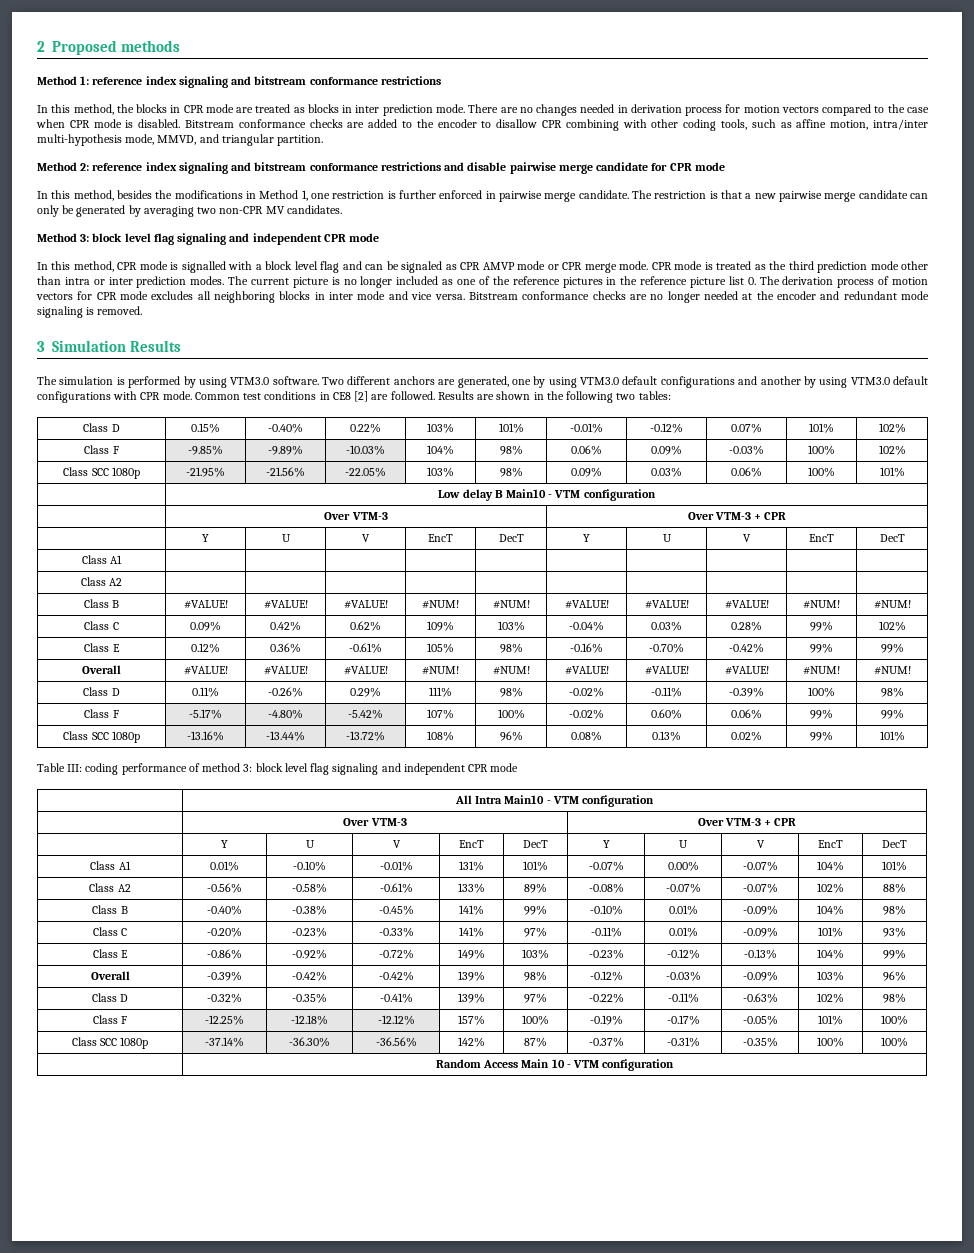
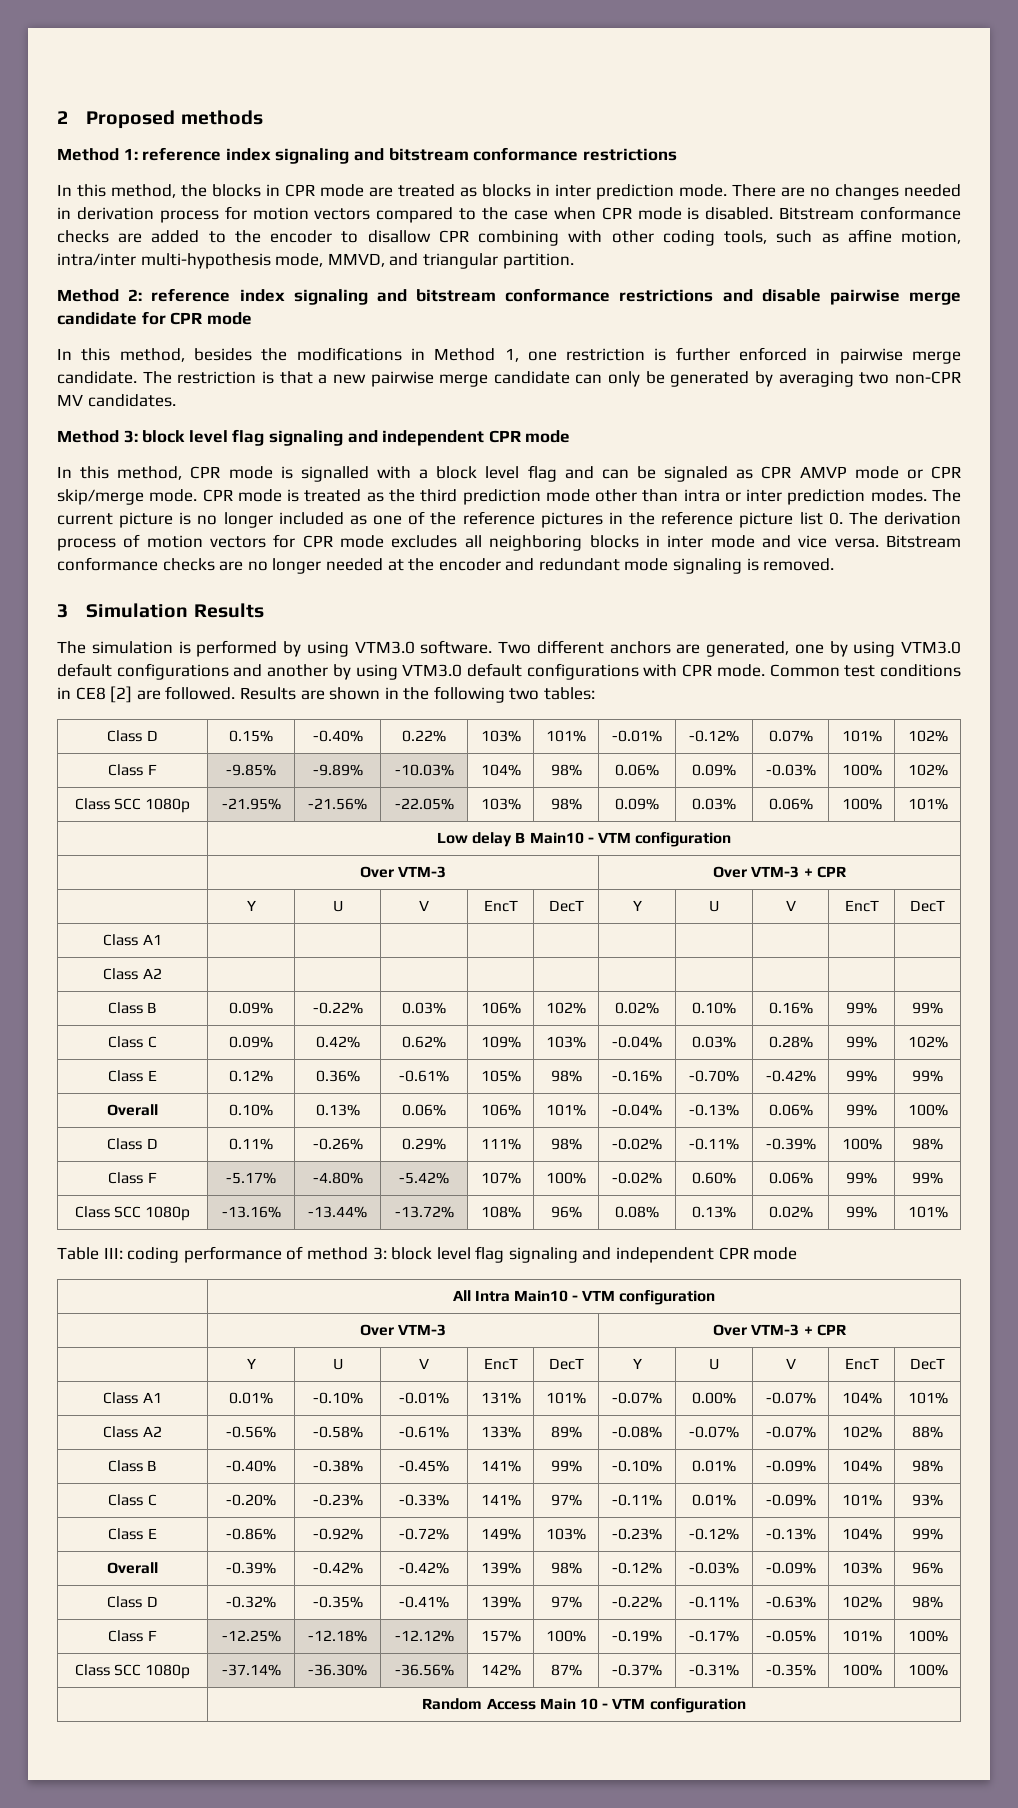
- In this method, CPR mode is signalled with a block level flag and can be signaled as CPR AMVP mode or CPR merge mode.
+ In this method, CPR mode is signalled with a block level flag and can be signaled as CPR AMVP mode or CPR skip/merge mode.
- Class B | #VALUE! | #VALUE! | #VALUE! | #NUM! | #NUM! | #VALUE! | #VALUE! | #VALUE! | #NUM! | #NUM!
+ Class B | 0.09% | -0.22% | 0.03% | 106% | 102% | 0.02% | 0.10% | 0.16% | 99% | 99%
- Overall | #VALUE! | #VALUE! | #VALUE! | #NUM! | #NUM! | #VALUE! | #VALUE! | #VALUE! | #NUM! | #NUM!
+ Overall | 0.10% | 0.13% | 0.06% | 106% | 101% | -0.04% | -0.13% | 0.06% | 99% | 100%

